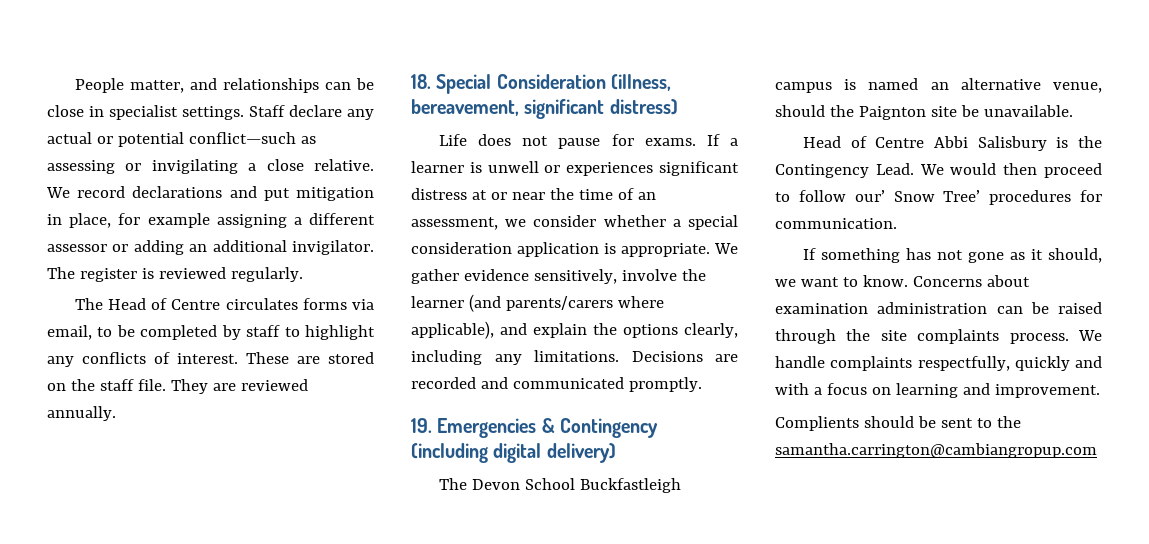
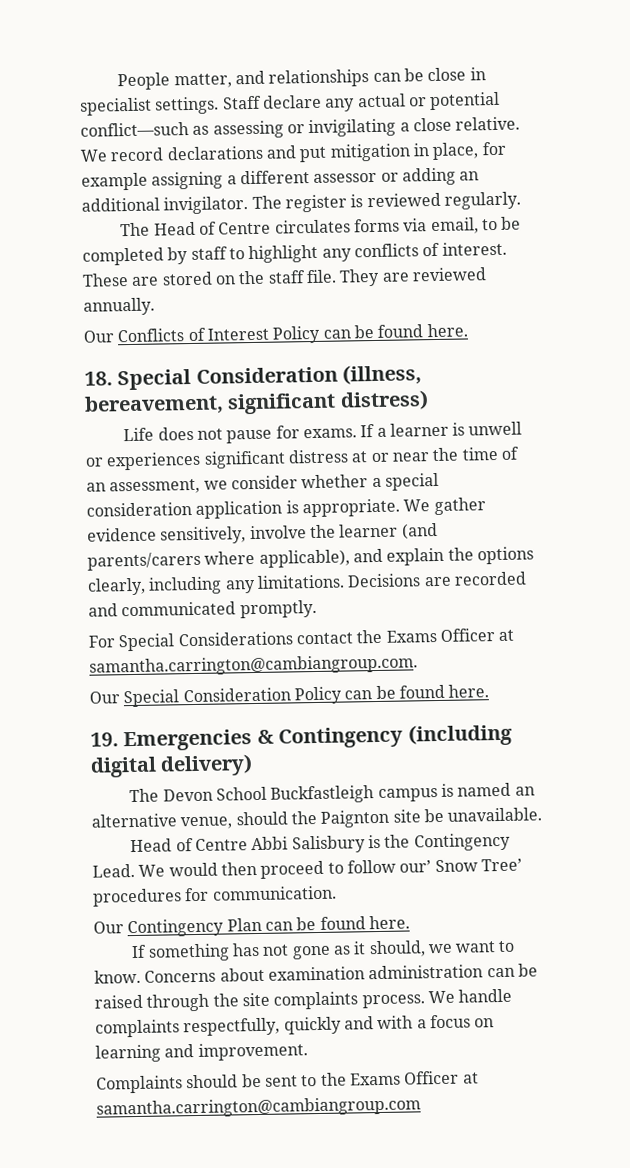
+ Our Conflicts of Interest Policy can be found here.
+ For Special Considerations contact the Exams Officer at samantha.carrington@cambiangroup.com.
+ Our Special Consideration Policy can be found here.
+ Our Contingency Plan can be found here.
- Complients should be sent to the samantha.carrington@cambiangropup.com
+ Complaints should be sent to the Exams Officer at samantha.carrington@cambiangroup.com

